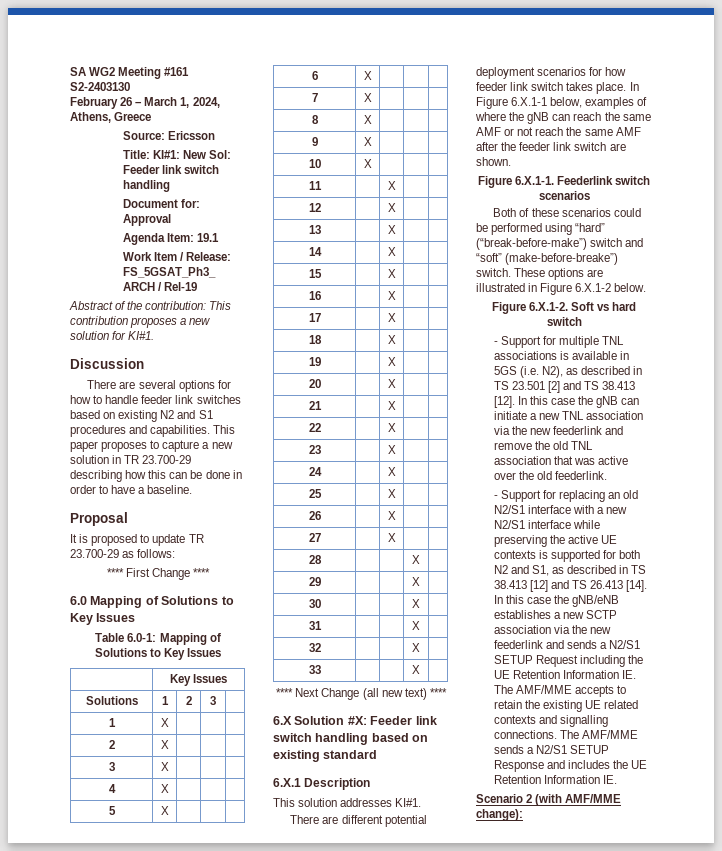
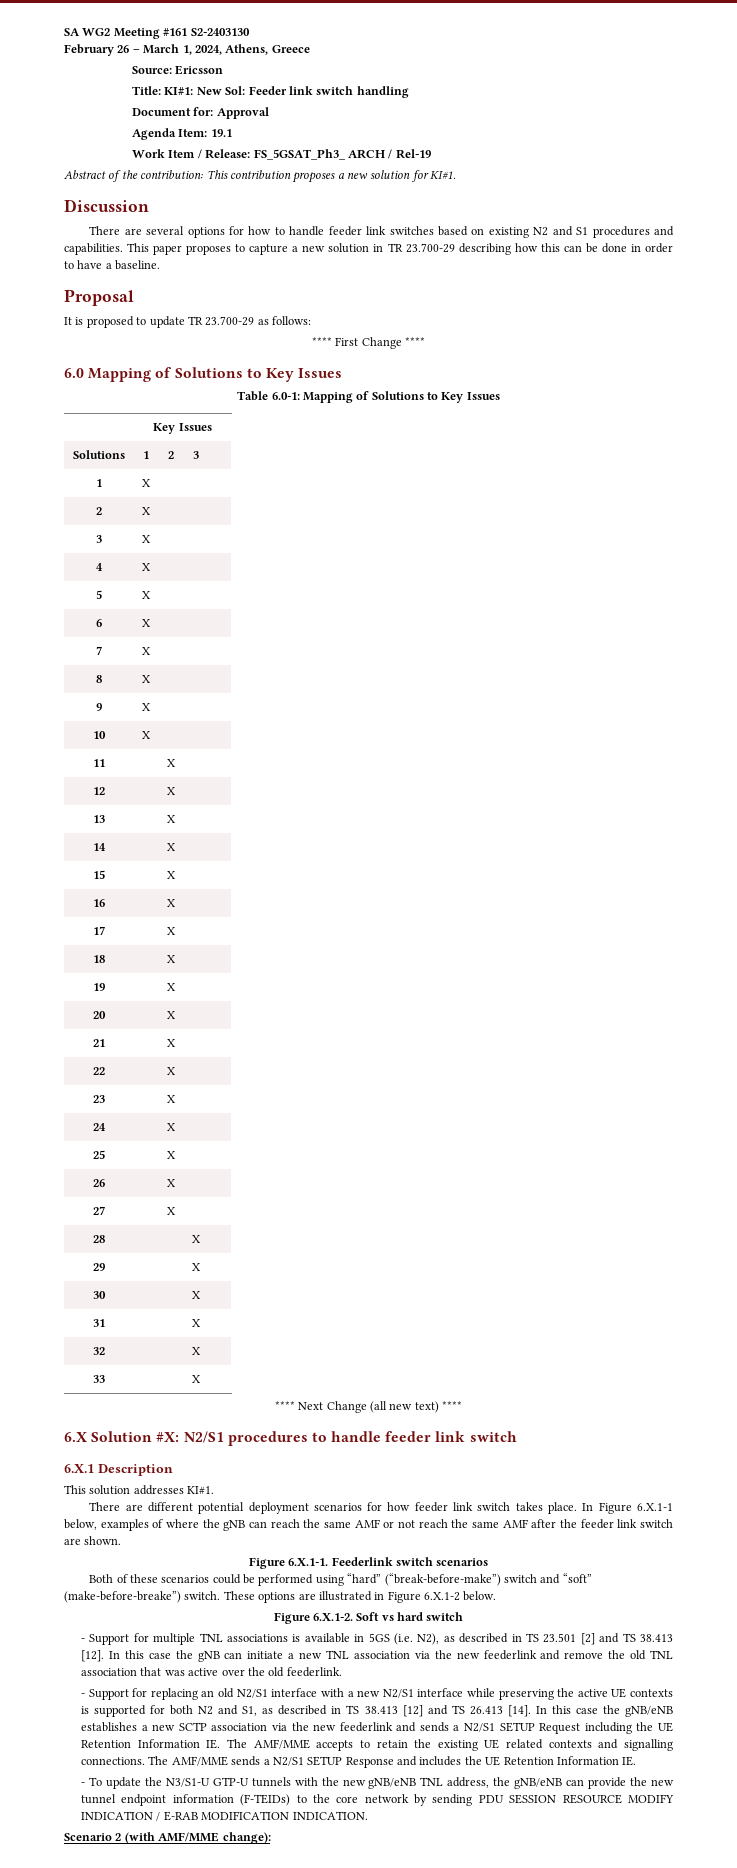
- 6.X Solution #X: Feeder link switch handling based on existing standard
+ 6.X Solution #X: N2/S1 procedures to handle feeder link switch
+ - To update the N3/S1-U GTP-U tunnels with the new gNB/eNB TNL address, the gNB/eNB can provide the new tunnel endpoint information (F-TEIDs) to the core network by sending PDU SESSION RESOURCE MODIFY INDICATION / E-RAB MODIFICATION INDICATION.

